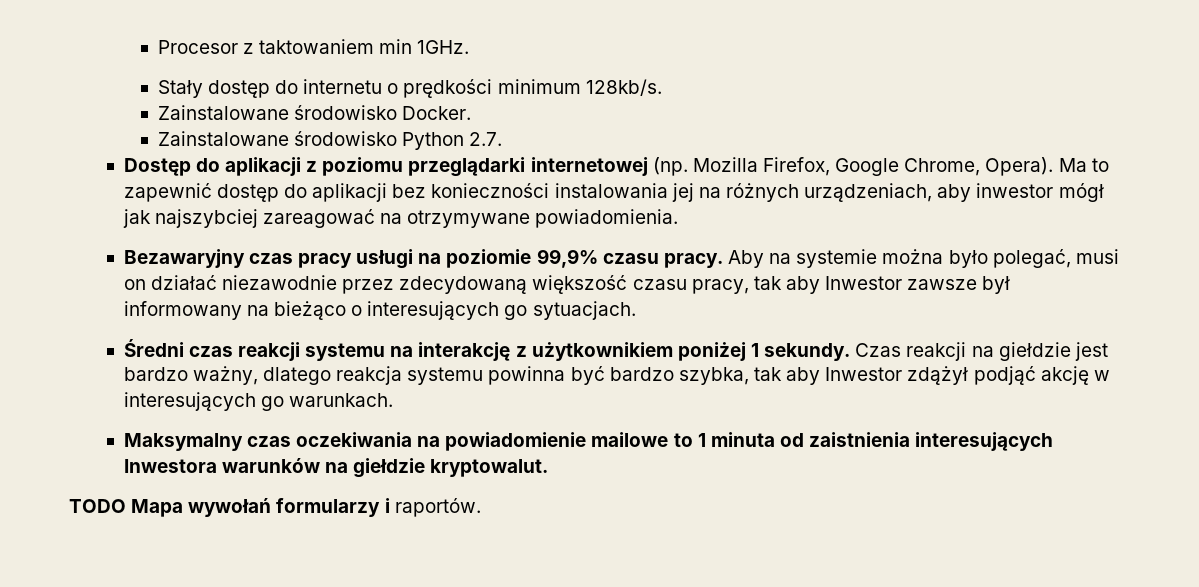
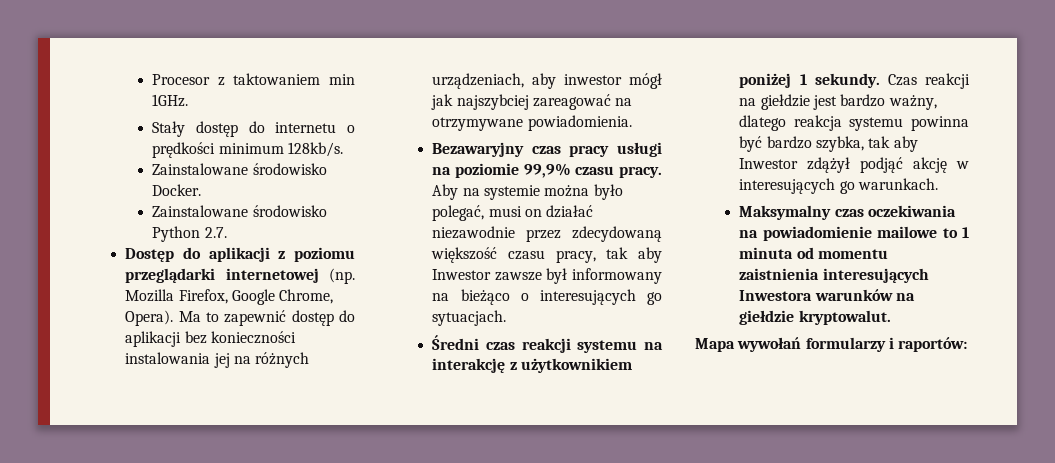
- Maksymalny czas oczekiwania na powiadomienie mailowe to 1 minuta od zaistnienia interesujących Inwestora warunków na giełdzie kryptowalut.
+ Maksymalny czas oczekiwania na powiadomienie mailowe to 1 minuta od momentu zaistnienia interesujących Inwestora warunków na giełdzie kryptowalut.
- TODO Mapa wywołań formularzy i raportów.
+ Mapa wywołań formularzy i raportów:

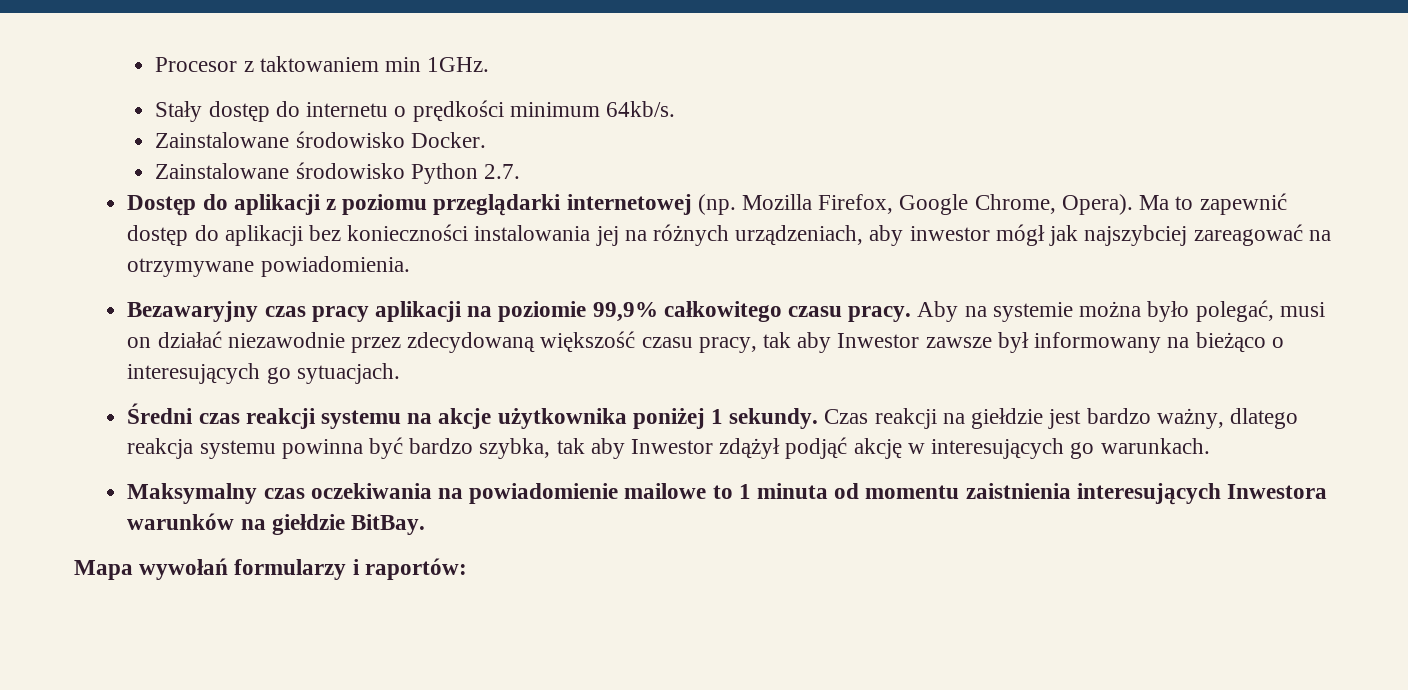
- Stały dostęp do internetu o prędkości minimum 128kb/s.
+ Stały dostęp do internetu o prędkości minimum 64kb/s.
- Bezawaryjny czas pracy usługi na poziomie 99,9% czasu pracy.
+ Bezawaryjny czas pracy aplikacji na poziomie 99,9% całkowitego czasu pracy.
- Średni czas reakcji systemu na interakcję z użytkownikiem poniżej 1 sekundy.
+ Średni czas reakcji systemu na akcje użytkownika poniżej 1 sekundy.
- Maksymalny czas oczekiwania na powiadomienie mailowe to 1 minuta od momentu zaistnienia interesujących Inwestora warunków na giełdzie kryptowalut.
+ Maksymalny czas oczekiwania na powiadomienie mailowe to 1 minuta od momentu zaistnienia interesujących Inwestora warunków na giełdzie BitBay.

